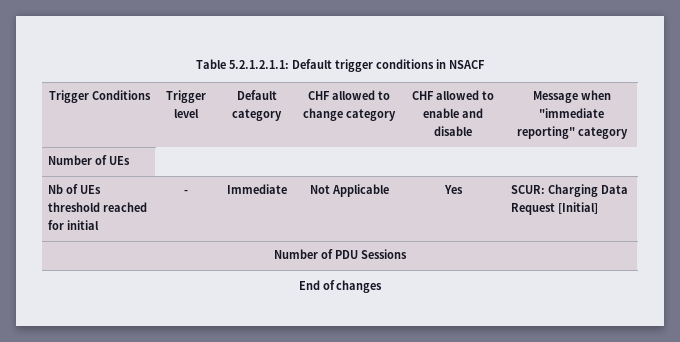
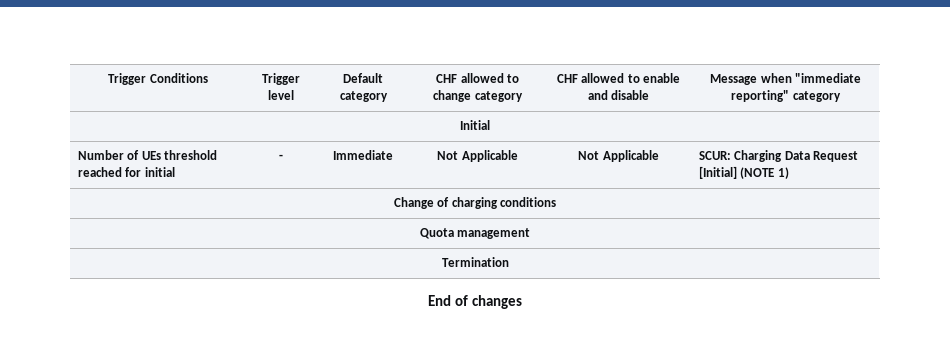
- Table 5.2.1.2.1.1: Default trigger conditions in NSACF
+ Initial
- Number of UEs
- Nb of UEs threshold reached for initial | - | Immediate | Not Applicable | Yes | SCUR: Charging Data Request [Initial]
- Number of PDU Sessions
+ Number of UEs threshold reached for initial | - | Immediate | Not Applicable | Not Applicable | SCUR: Charging Data Request [Initial] (NOTE 1)
+ Change of charging conditions
+ Quota management
+ Termination

